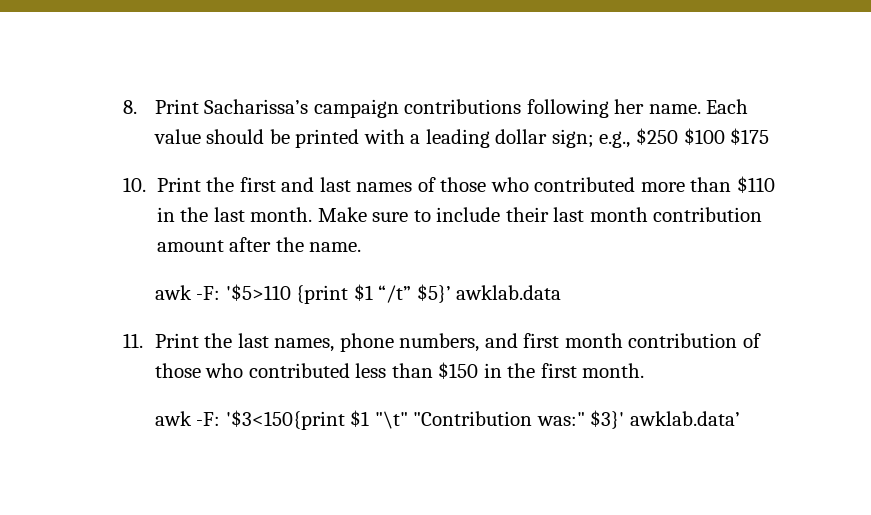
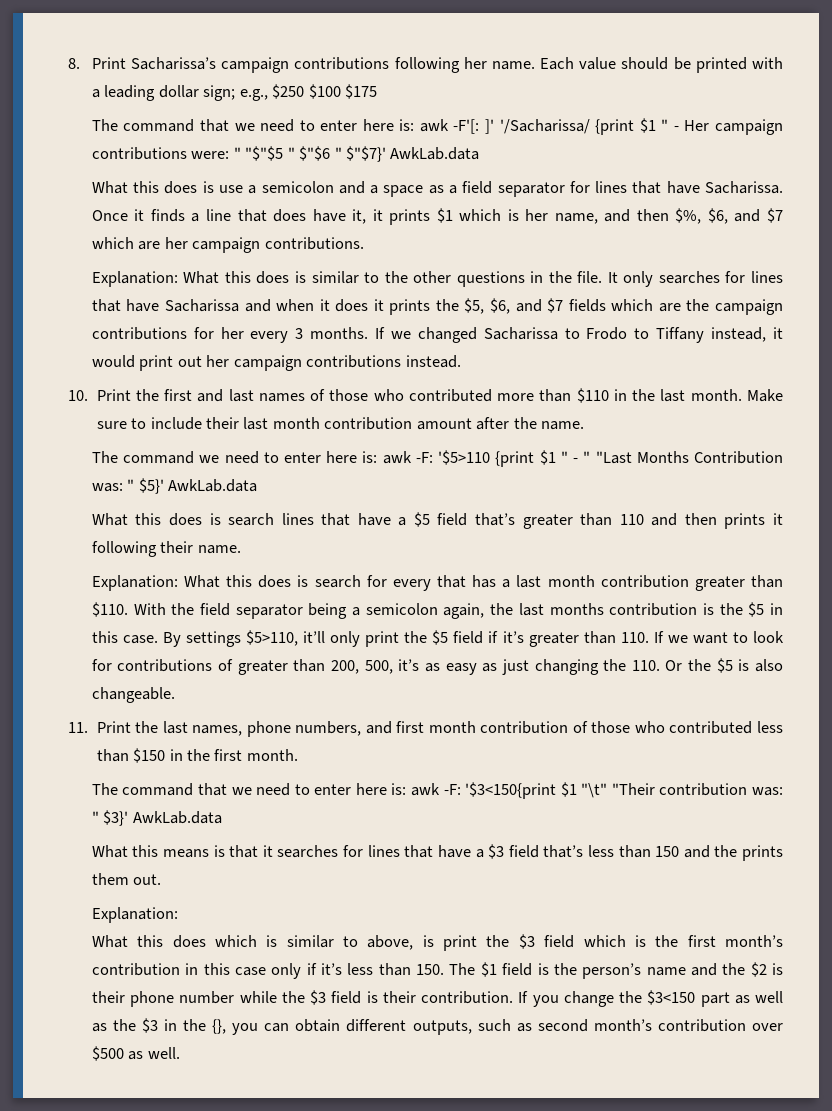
+ The command that we need to enter here is: awk -F'[: ]' '/Sacharissa/ {print $1 " - Her campaign contributions were: " "$"$5 " $"$6 " $"$7}' AwkLab.data
+ What this does is use a semicolon and a space as a field separator for lines that have Sacharissa. Once it finds a line that does have it, it prints $1 which is her name, and then $%, $6, and $7 which are her campaign contributions.
+ Explanation: What this does is similar to the other questions in the file. It only searches for lines that have Sacharissa and when it does it prints the $5, $6, and $7 fields which are the campaign contributions for her every 3 months. If we changed Sacharissa to Frodo to Tiffany instead, it would print out her campaign contributions instead.
- awk -F: '$5>110 {print $1 “/t” $5}’ awklab.data
+ The command we need to enter here is: awk -F: '$5>110 {print $1 " - " "Last Months Contribution was: " $5}' AwkLab.data
+ What this does is search lines that have a $5 field that’s greater than 110 and then prints it following their name.
+ Explanation: What this does is search for every that has a last month contribution greater than $110. With the field separator being a semicolon again, the last months contribution is the $5 in this case. By settings $5>110, it’ll only print the $5 field if it’s greater than 110. If we want to look for contributions of greater than 200, 500, it’s as easy as just changing the 110. Or the $5 is also changeable.
- awk -F: '$3<150{print $1 "\t" "Contribution was:" $3}' awklab.data’
+ The command that we need to enter here is: awk -F: '$3<150{print $1 "\t" "Their contribution was: " $3}' AwkLab.data
+ What this means is that it searches for lines that have a $3 field that’s less than 150 and the prints them out.
+ Explanation:
+ What this does which is similar to above, is print the $3 field which is the first month’s contribution in this case only if it’s less than 150. The $1 field is the person’s name and the $2 is their phone number while the $3 field is their contribution. If you change the $3<150 part as well as the $3 in the {}, you can obtain different outputs, such as second month’s contribution over $500 as well.

